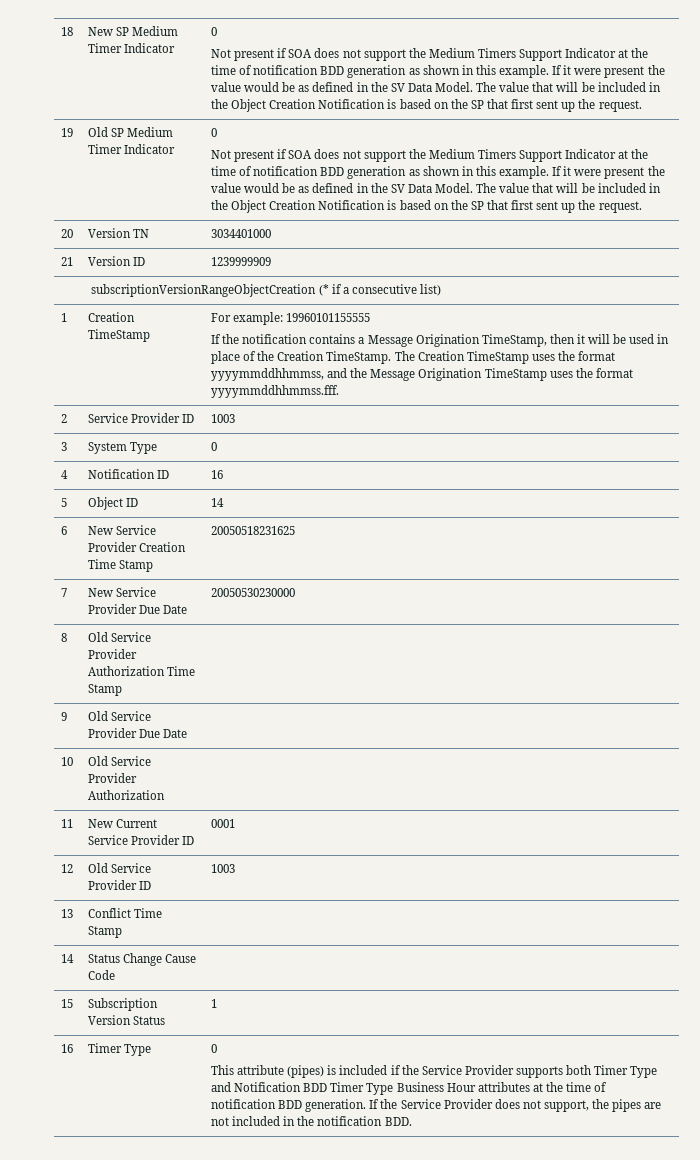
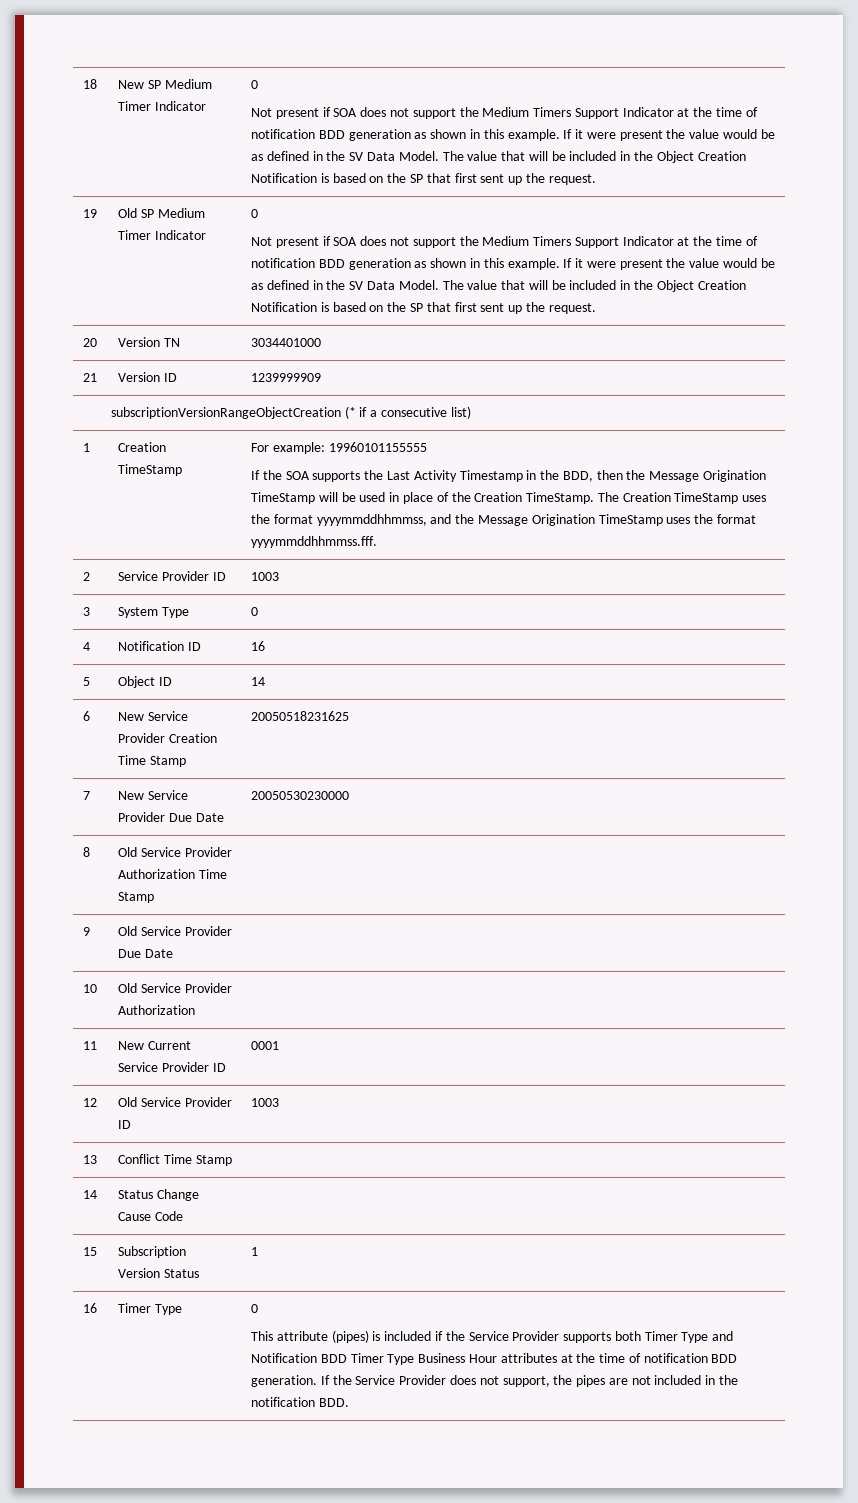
- If the notification contains a Message Origination TimeStamp, then it will be used in place of the Creation TimeStamp.
+ If the SOA supports the Last Activity Timestamp in the BDD, then the Message Origination TimeStamp will be used in place of the Creation TimeStamp.

